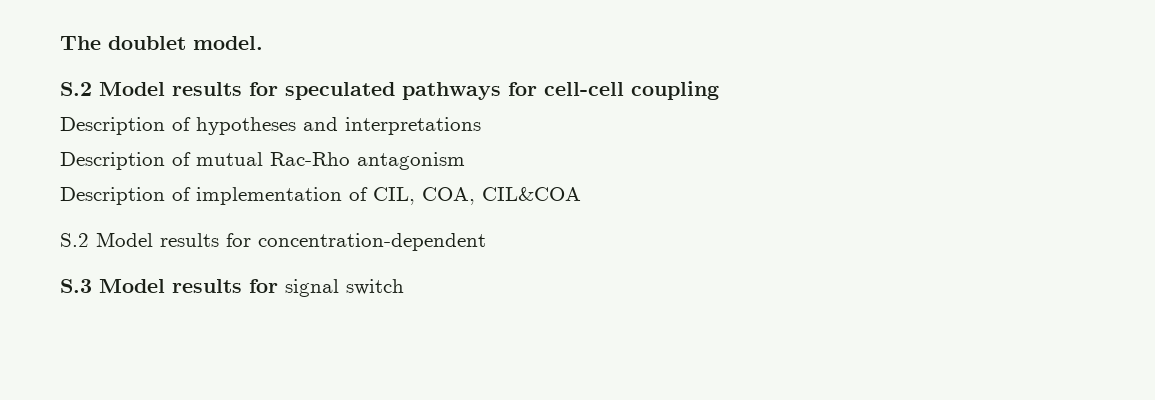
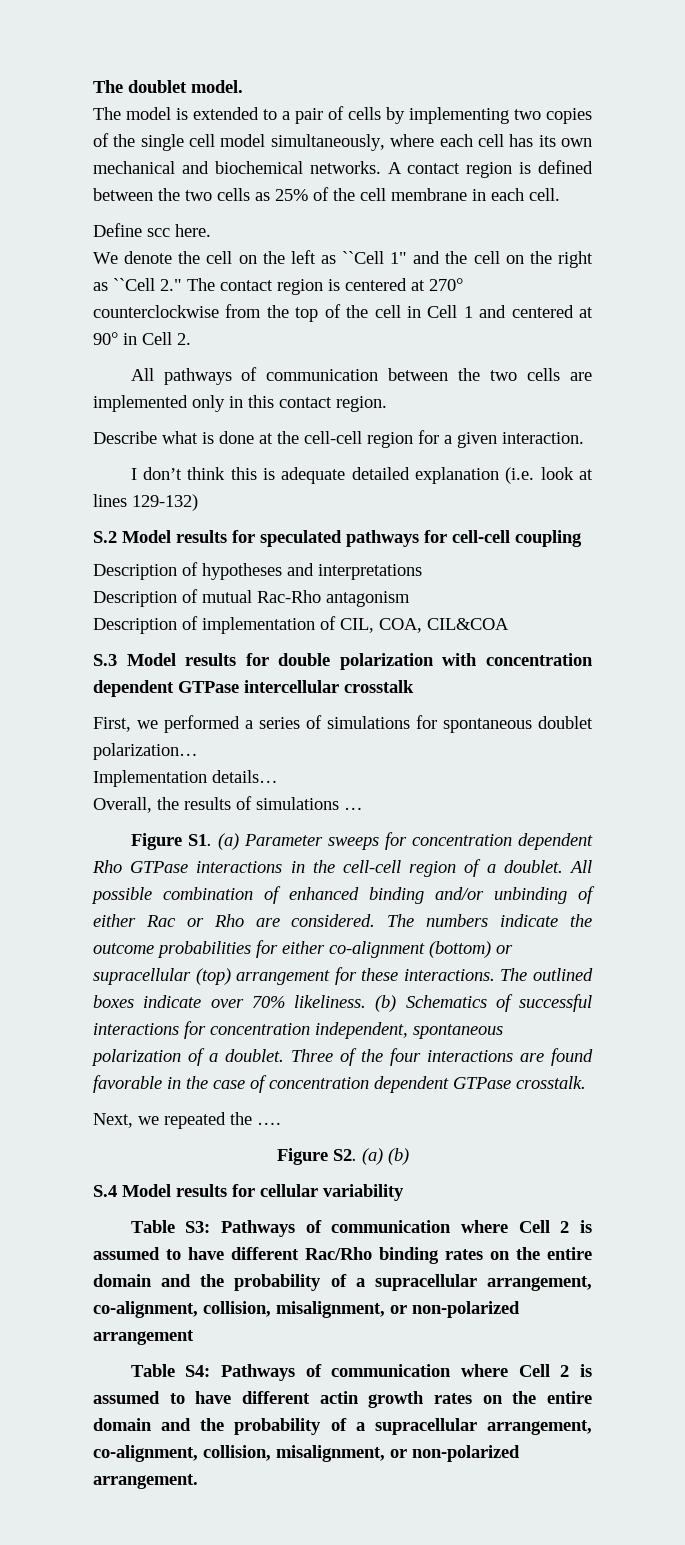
+ The model is extended to a pair of cells by implementing two copies of the single cell model simultaneously, where each cell has its own mechanical and biochemical networks. A contact region is defined between the two cells as 25% of the cell membrane in each cell.
+ Define scc here.
+ We denote the cell on the left as ``Cell 1" and the cell on the right as ``Cell 2." The contact region is centered at 270° counterclockwise from the top of the cell in Cell 1 and centered at 90° in Cell 2.
+ All pathways of communication between the two cells are implemented only in this contact region.
+ Describe what is done at the cell-cell region for a given interaction.
+ I don’t think this is adequate detailed explanation (i.e. look at lines 129-132)
- S.2 Model results for concentration-dependent
- S.3 Model results for signal switch
+ S.3 Model results for double polarization with concentration dependent GTPase intercellular crosstalk
+ First, we performed a series of simulations for spontaneous doublet polarization…
+ Implementation details…
+ Overall, the results of simulations …
+ Figure S1. (a) Parameter sweeps for concentration dependent Rho GTPase interactions in the cell-cell region of a doublet. All possible combination of enhanced binding and/or unbinding of either Rac or Rho are considered. The numbers indicate the outcome probabilities for either co-alignment (bottom) or supracellular (top) arrangement for these interactions. The outlined boxes indicate over 70% likeliness. (b) Schematics of successful interactions for concentration independent, spontaneous polarization of a doublet. Three of the four interactions are found favorable in the case of concentration dependent GTPase crosstalk.
+ Next, we repeated the ….
+ Figure S2. (a) (b)
+ S.4 Model results for cellular variability
+ Table S3: Pathways of communication where Cell 2 is assumed to have different Rac/Rho binding rates on the entire domain and the probability of a supracellular arrangement, co-alignment, collision, misalignment, or non-polarized arrangement
+ Table S4: Pathways of communication where Cell 2 is assumed to have different actin growth rates on the entire domain and the probability of a supracellular arrangement, co-alignment, collision, misalignment, or non-polarized arrangement.

